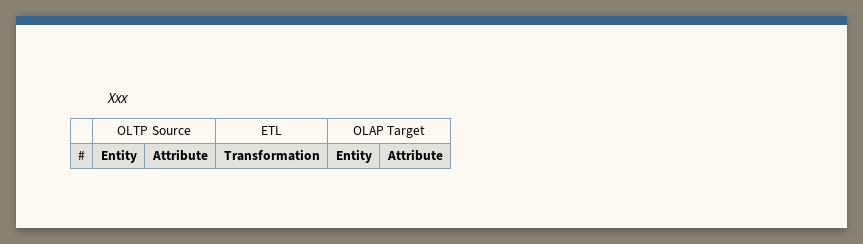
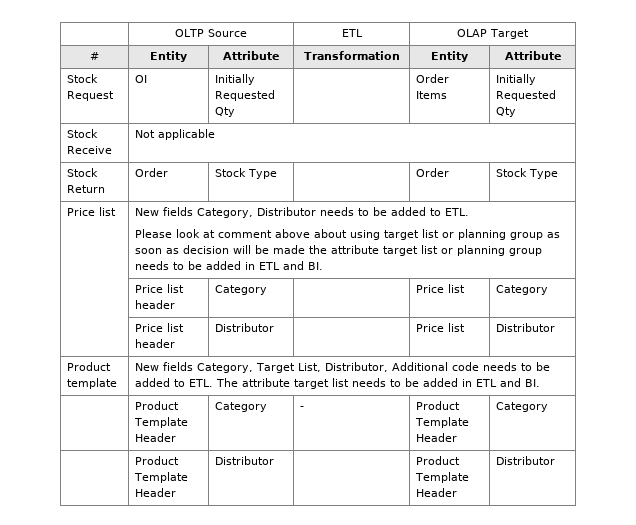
- Xxx
+ Stock Request | OI | Initially Requested Qty | | Order Items | Initially Requested Qty
+ Stock Receive | Not applicable
+ Stock Return | Order | Stock Type | | Order | Stock Type
+ Price list | New fields Category, Distributor needs to be added to ETL.
+ Please look at comment above about using target list or planning group as soon as decision will be made the attribute target list or planning group needs to be added in ETL and BI.
+ | Price list header | Category | | Price list | Category
+ | Price list header | Distributor | | Price list | Distributor
+ Product template | New fields Category, Target List, Distributor, Additional code needs to be added to ETL. The attribute target list needs to be added in ETL and BI.
+ | Product Template Header | Category | - | Product Template Header | Category
+ | Product Template Header | Distributor | | Product Template Header | Distributor

